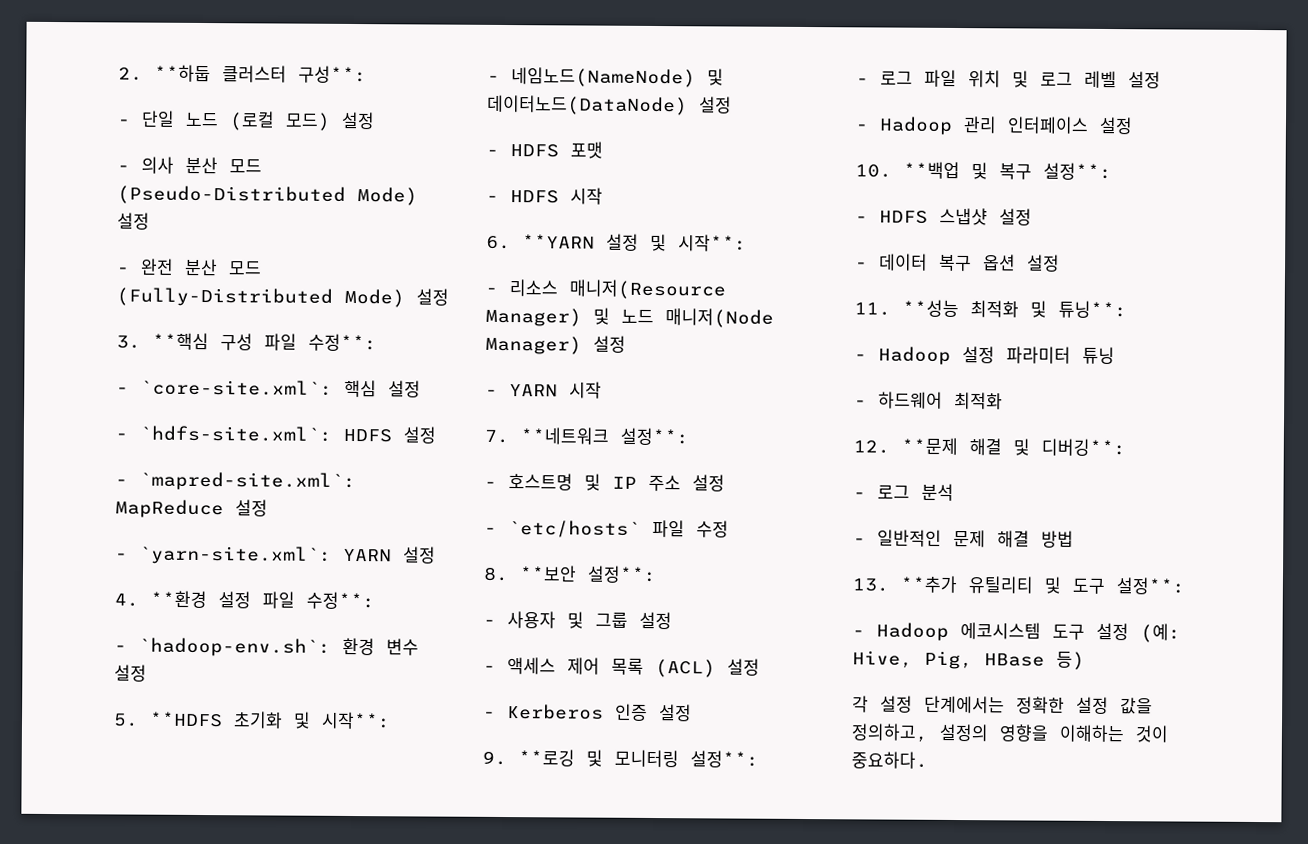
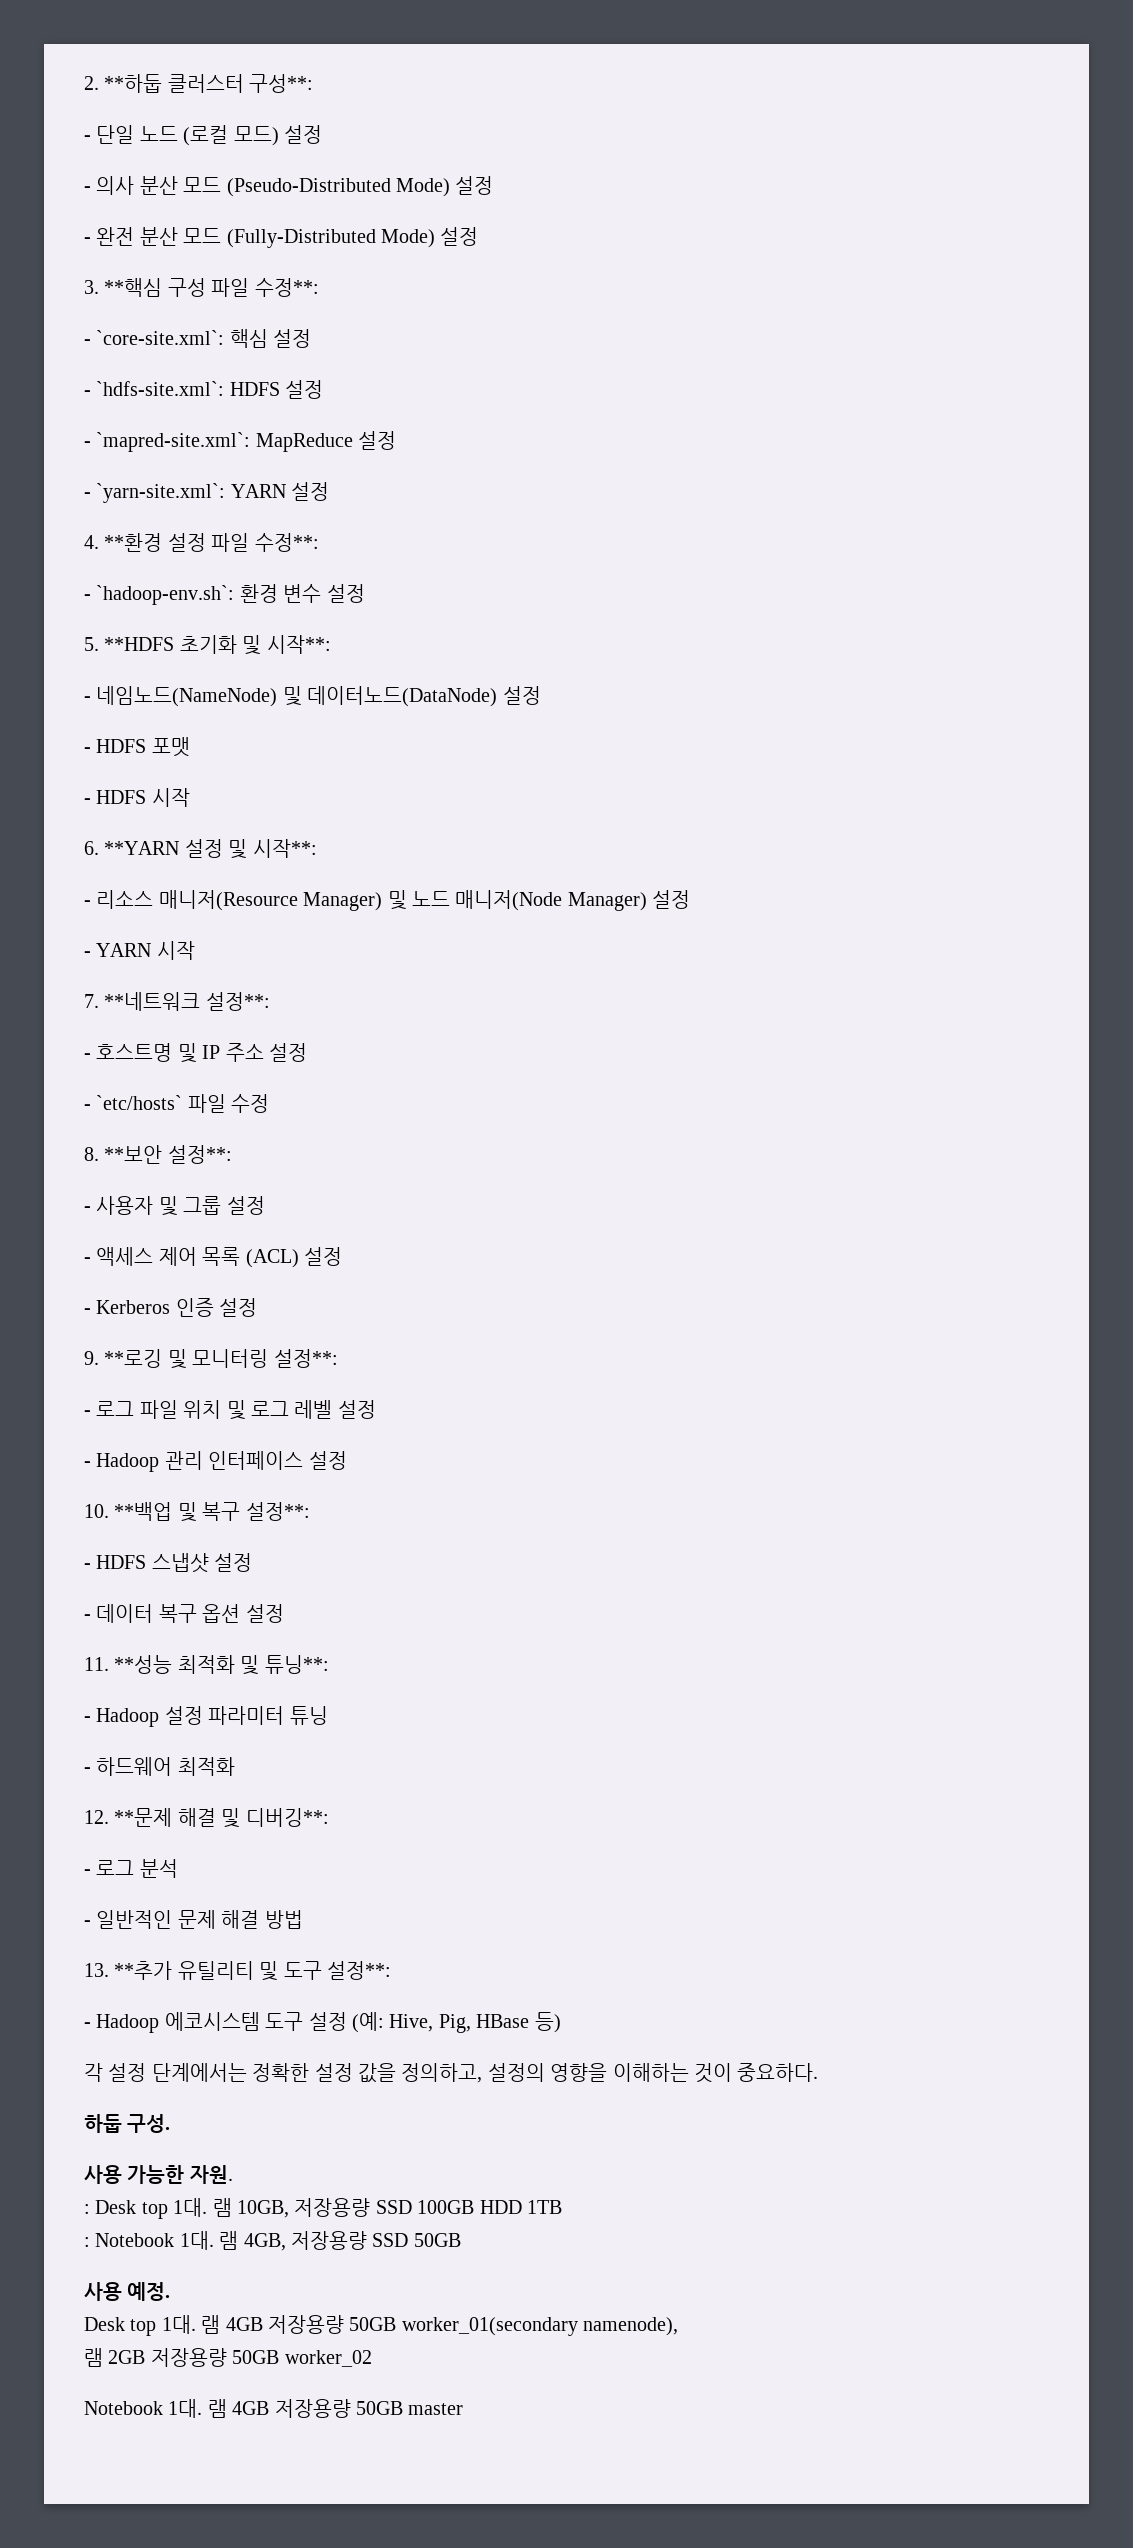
+ 하둡 구성.
+ 사용 가능한 자원.
+ : Desk top 1대. 램 10GB, 저장용량 SSD 100GB HDD 1TB
+ : Notebook 1대. 램 4GB, 저장용량 SSD 50GB
+ 사용 예정.
+ Desk top 1대. 램 4GB 저장용량 50GB worker_01(secondary namenode),
+ 램 2GB 저장용량 50GB worker_02
+ Notebook 1대. 램 4GB 저장용량 50GB master

